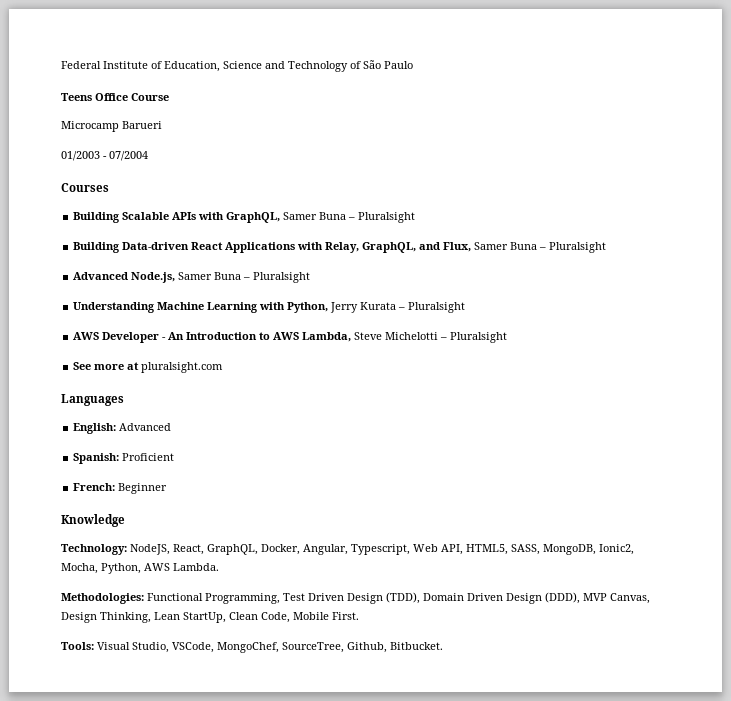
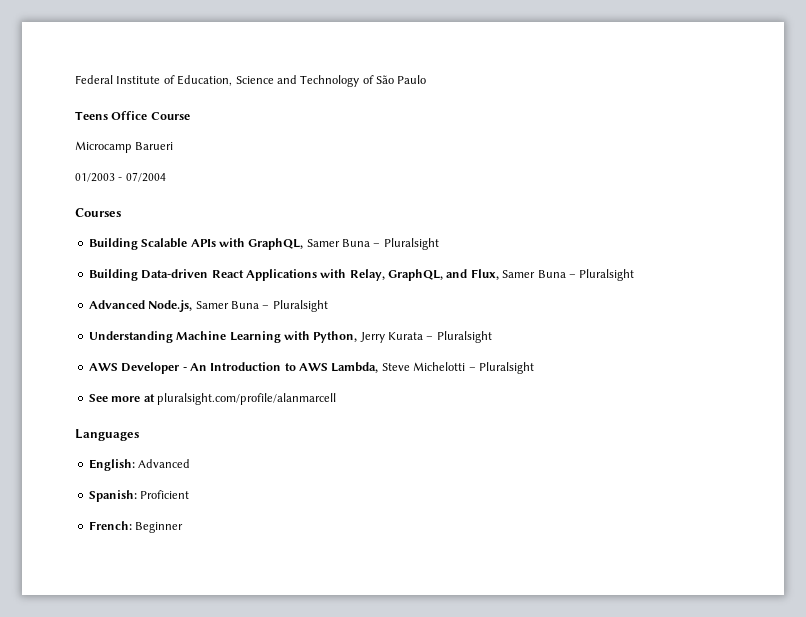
- See more at pluralsight.com
+ See more at pluralsight.com/profile/alanmarcell
- Knowledge
- Technology: NodeJS, React, GraphQL, Docker, Angular, Typescript, Web API, HTML5, SASS, MongoDB, Ionic2, Mocha, Python, AWS Lambda.
- Methodologies: Functional Programming, Test Driven Design (TDD), Domain Driven Design (DDD), MVP Canvas, Design Thinking, Lean StartUp, Clean Code, Mobile First.
- Tools: Visual Studio, VSCode, MongoChef, SourceTree, Github, Bitbucket.

